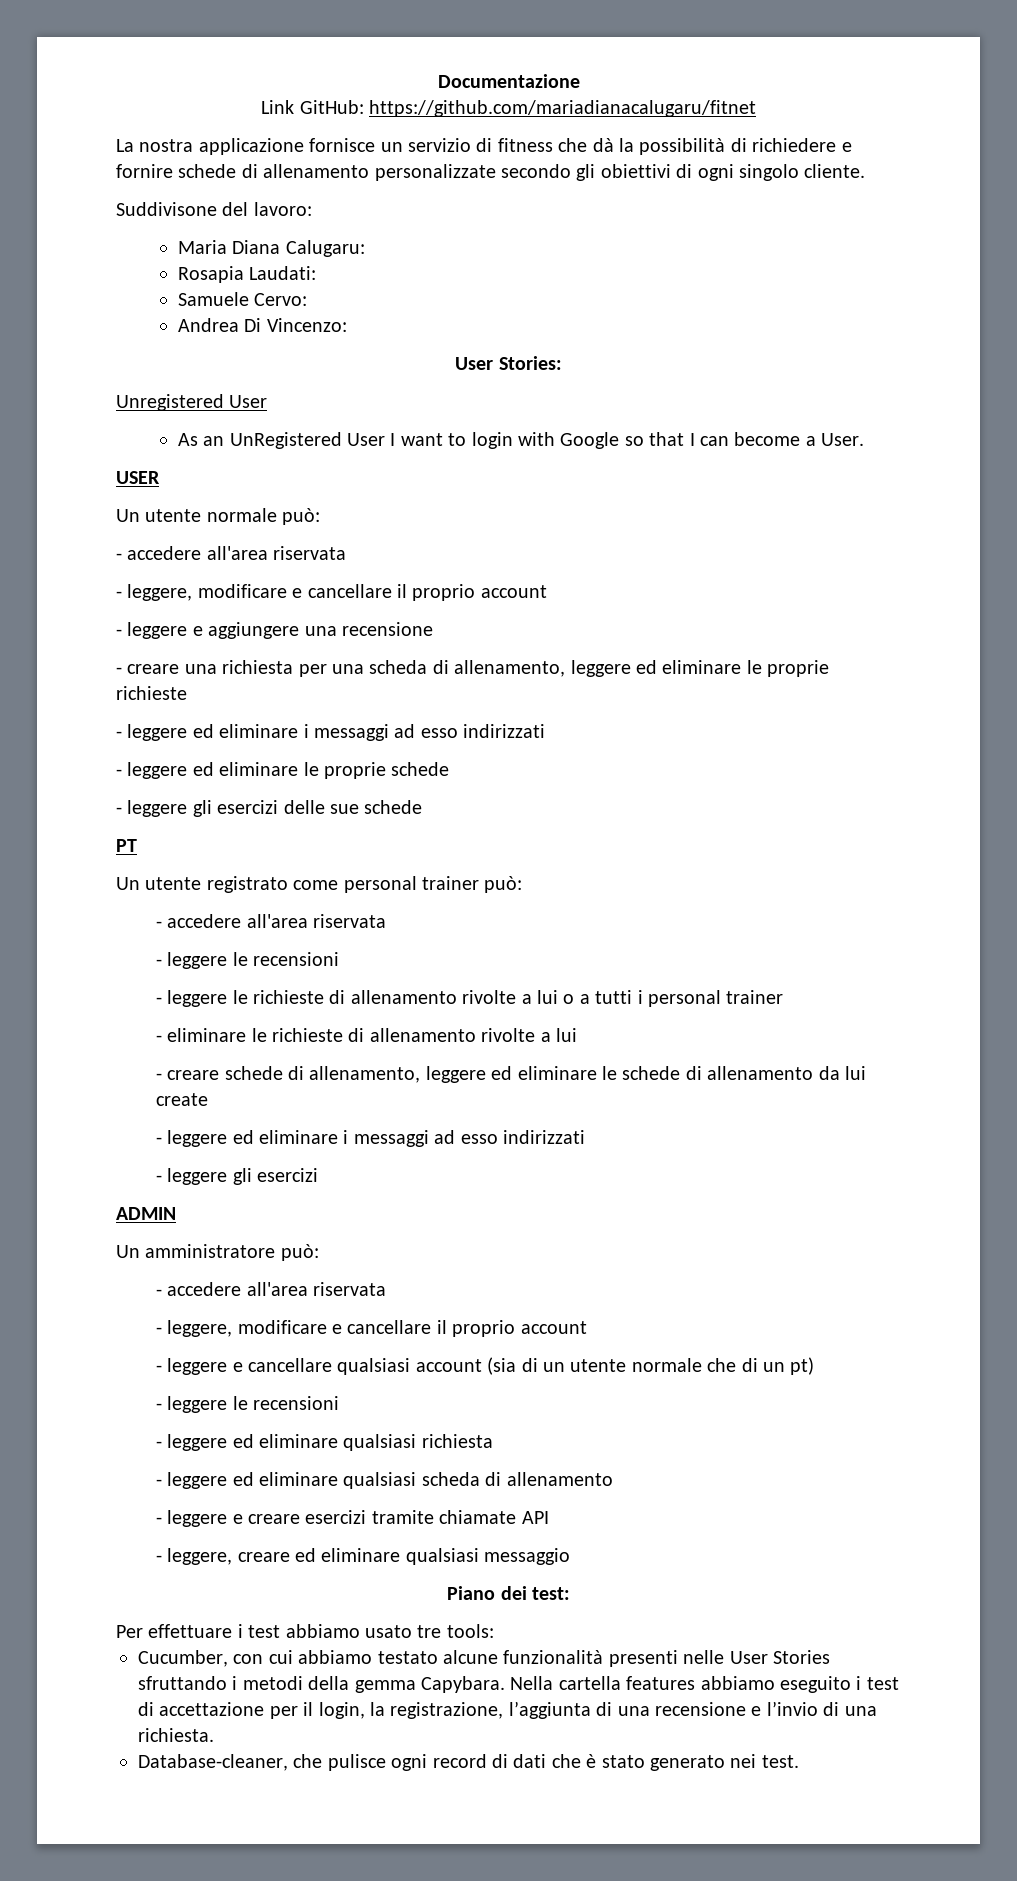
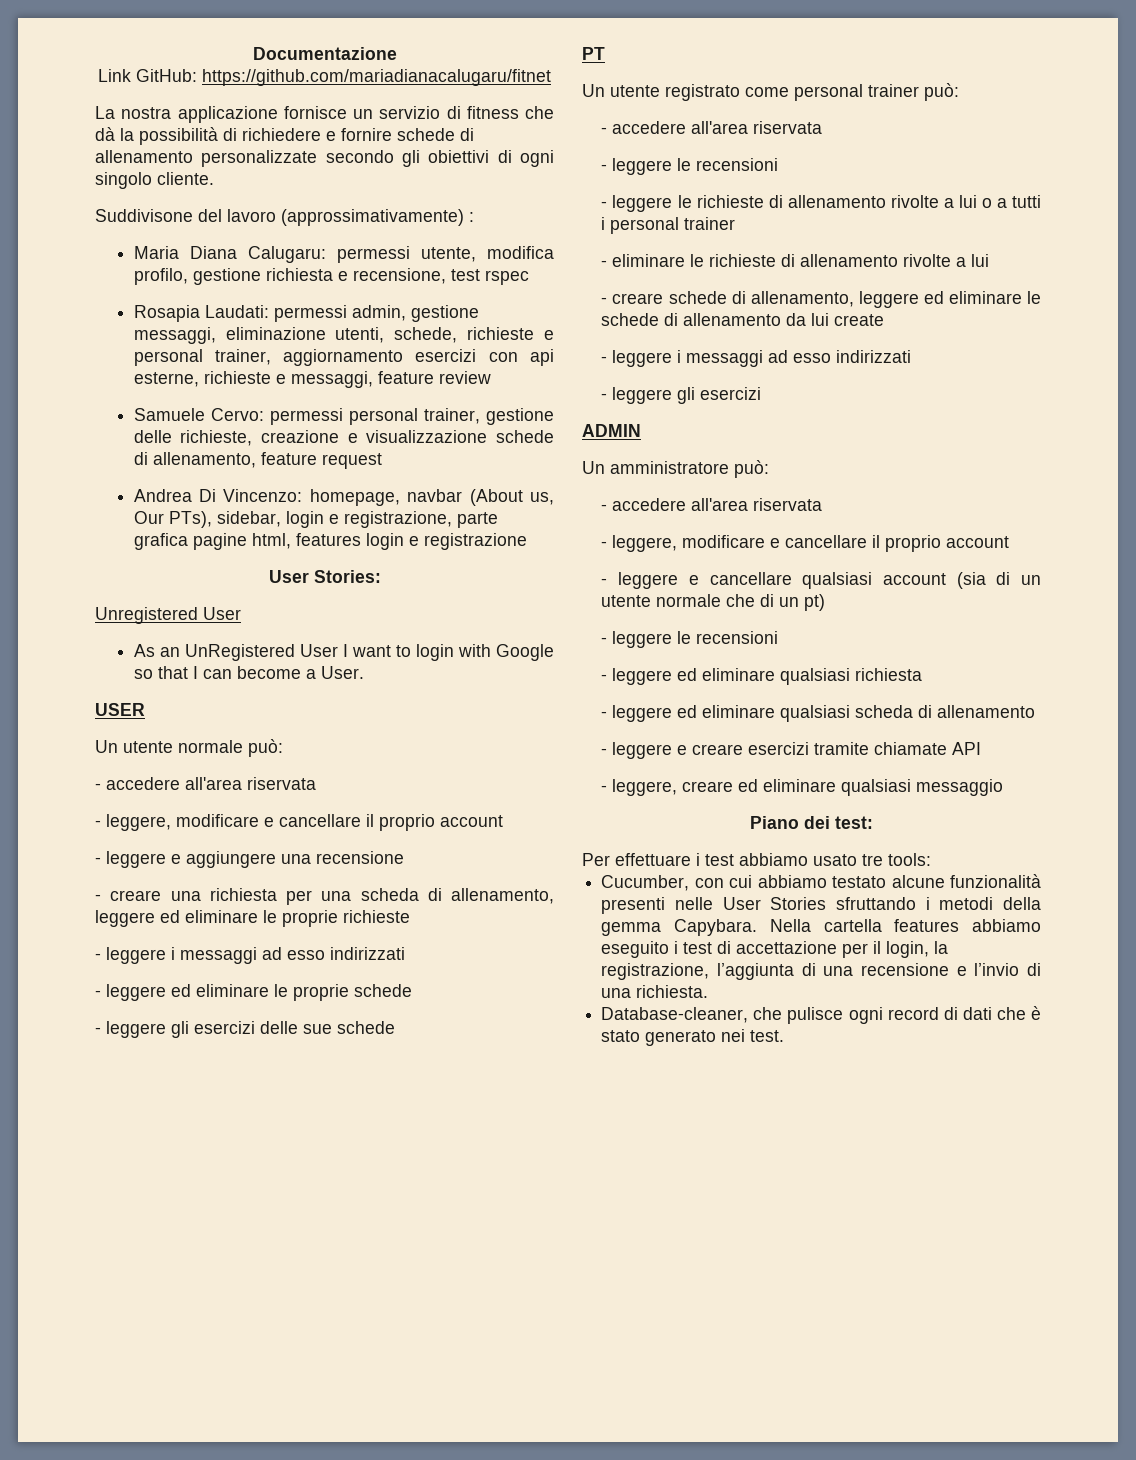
- Suddivisone del lavoro:
+ Suddivisone del lavoro (approssimativamente) :
- Maria Diana Calugaru:
- Rosapia Laudati:
- Samuele Cervo:
- Andrea Di Vincenzo:
+ Maria Diana Calugaru: permessi utente, modifica profilo, gestione richiesta e recensione, test rspec
+ Rosapia Laudati: permessi admin, gestione messaggi, eliminazione utenti, schede, richieste e personal trainer, aggiornamento esercizi con api esterne, richieste e messaggi, feature review
+ Samuele Cervo: permessi personal trainer, gestione delle richieste, creazione e visualizzazione schede di allenamento, feature request
+ Andrea Di Vincenzo: homepage, navbar (About us, Our PTs), sidebar, login e registrazione, parte grafica pagine html, features login e registrazione
  - creare una richiesta per una scheda di allenamento, leggere ed eliminare le proprie richieste
- - leggere ed eliminare i messaggi ad esso indirizzati
+ - leggere i messaggi ad esso indirizzati
  - creare schede di allenamento, leggere ed eliminare le schede di allenamento da lui create
- - leggere ed eliminare i messaggi ad esso indirizzati
+ - leggere i messaggi ad esso indirizzati

